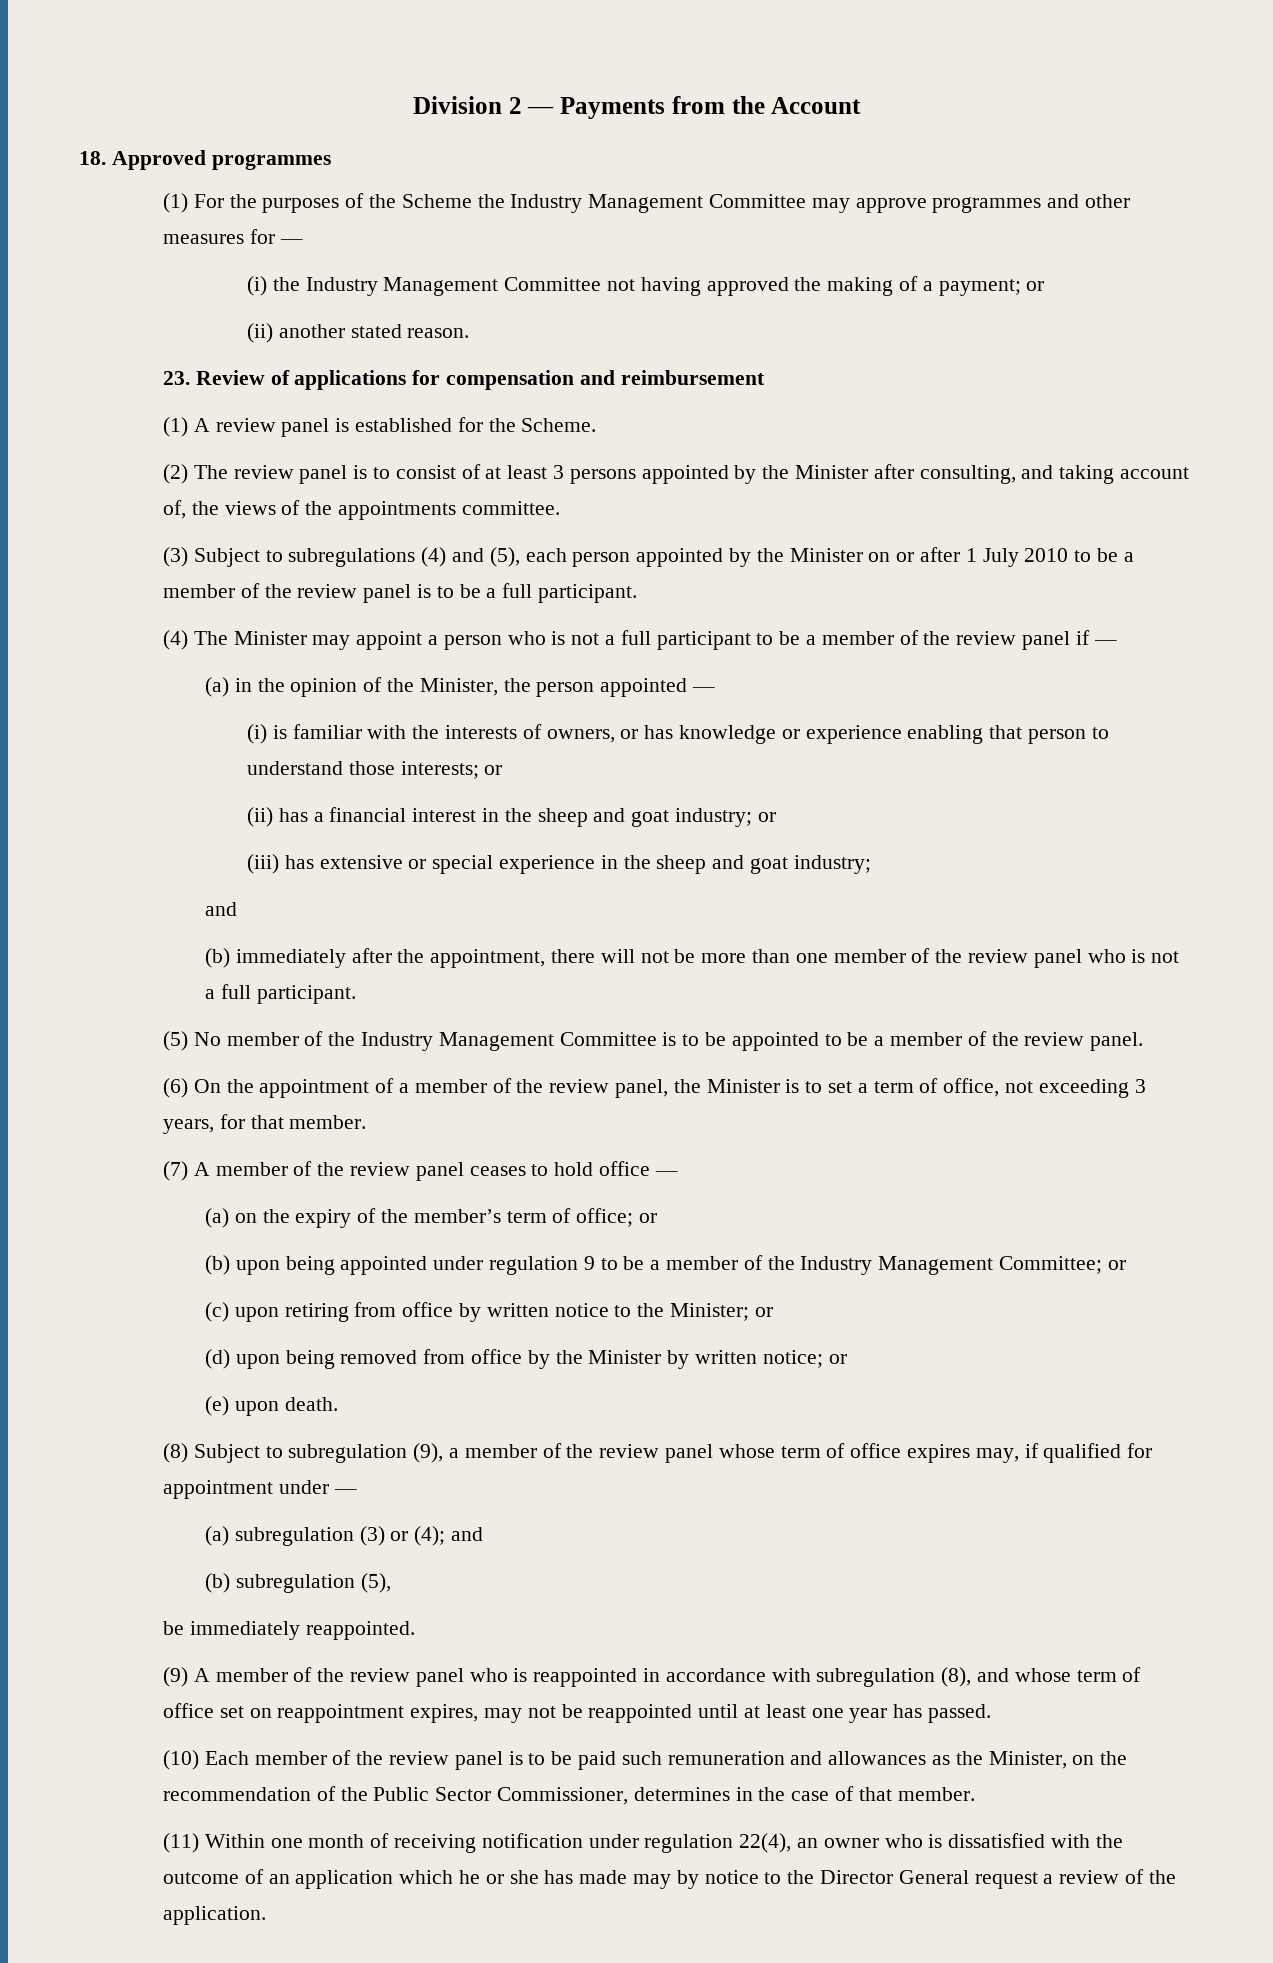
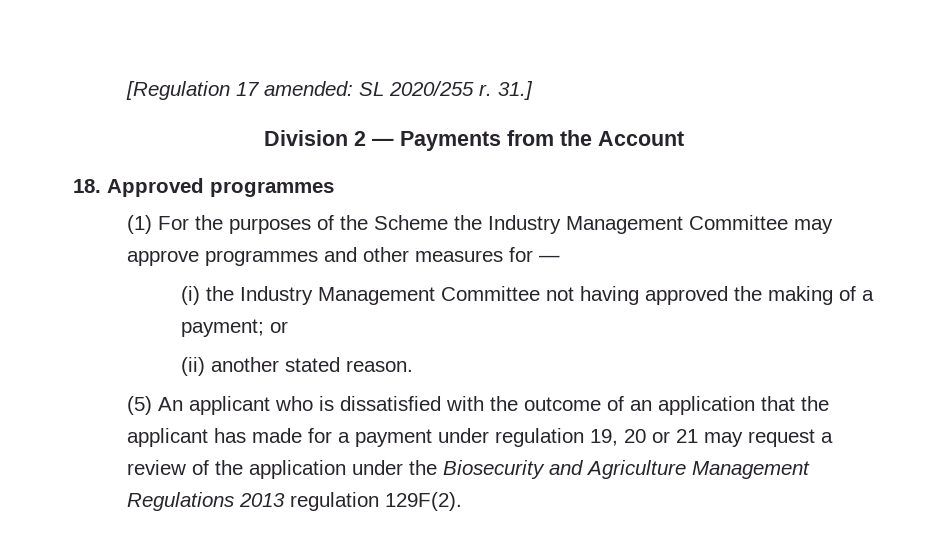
+ [Regulation 17 amended: SL 2020/255 r. 31.]
- 23. Review of applications for compensation and reimbursement
- (1) A review panel is established for the Scheme.
- (2) The review panel is to consist of at least 3 persons appointed by the Minister after consulting, and taking account of, the views of the appointments committee.
- (3) Subject to subregulations (4) and (5), each person appointed by the Minister on or after 1 July 2010 to be a member of the review panel is to be a full participant.
- (4) The Minister may appoint a person who is not a full participant to be a member of the review panel if —
- (a) in the opinion of the Minister, the person appointed —
- (i) is familiar with the interests of owners, or has knowledge or experience enabling that person to understand those interests; or
- (ii) has a financial interest in the sheep and goat industry; or
- (iii) has extensive or special experience in the sheep and goat industry;
- and
- (b) immediately after the appointment, there will not be more than one member of the review panel who is not a full participant.
- (5) No member of the Industry Management Committee is to be appointed to be a member of the review panel.
- (6) On the appointment of a member of the review panel, the Minister is to set a term of office, not exceeding 3 years, for that member.
- (7) A member of the review panel ceases to hold office —
- (a) on the expiry of the member’s term of office; or
- (b) upon being appointed under regulation 9 to be a member of the Industry Management Committee; or
- (c) upon retiring from office by written notice to the Minister; or
- (d) upon being removed from office by the Minister by written notice; or
- (e) upon death.
- (8) Subject to subregulation (9), a member of the review panel whose term of office expires may, if qualified for appointment under —
- (a) subregulation (3) or (4); and
- (b) subregulation (5),
- be immediately reappointed.
- (9) A member of the review panel who is reappointed in accordance with subregulation (8), and whose term of office set on reappointment expires, may not be reappointed until at least one year has passed.
- (10) Each member of the review panel is to be paid such remuneration and allowances as the Minister, on the recommendation of the Public Sector Commissioner, determines in the case of that member.
- (11) Within one month of receiving notification under regulation 22(4), an owner who is dissatisfied with the outcome of an application which he or she has made may by notice to the Director General request a review of the application.
+ (5) An applicant who is dissatisfied with the outcome of an application that the applicant has made for a payment under regulation 19, 20 or 21 may request a review of the application under the Biosecurity and Agriculture Management Regulations 2013 regulation 129F(2).

